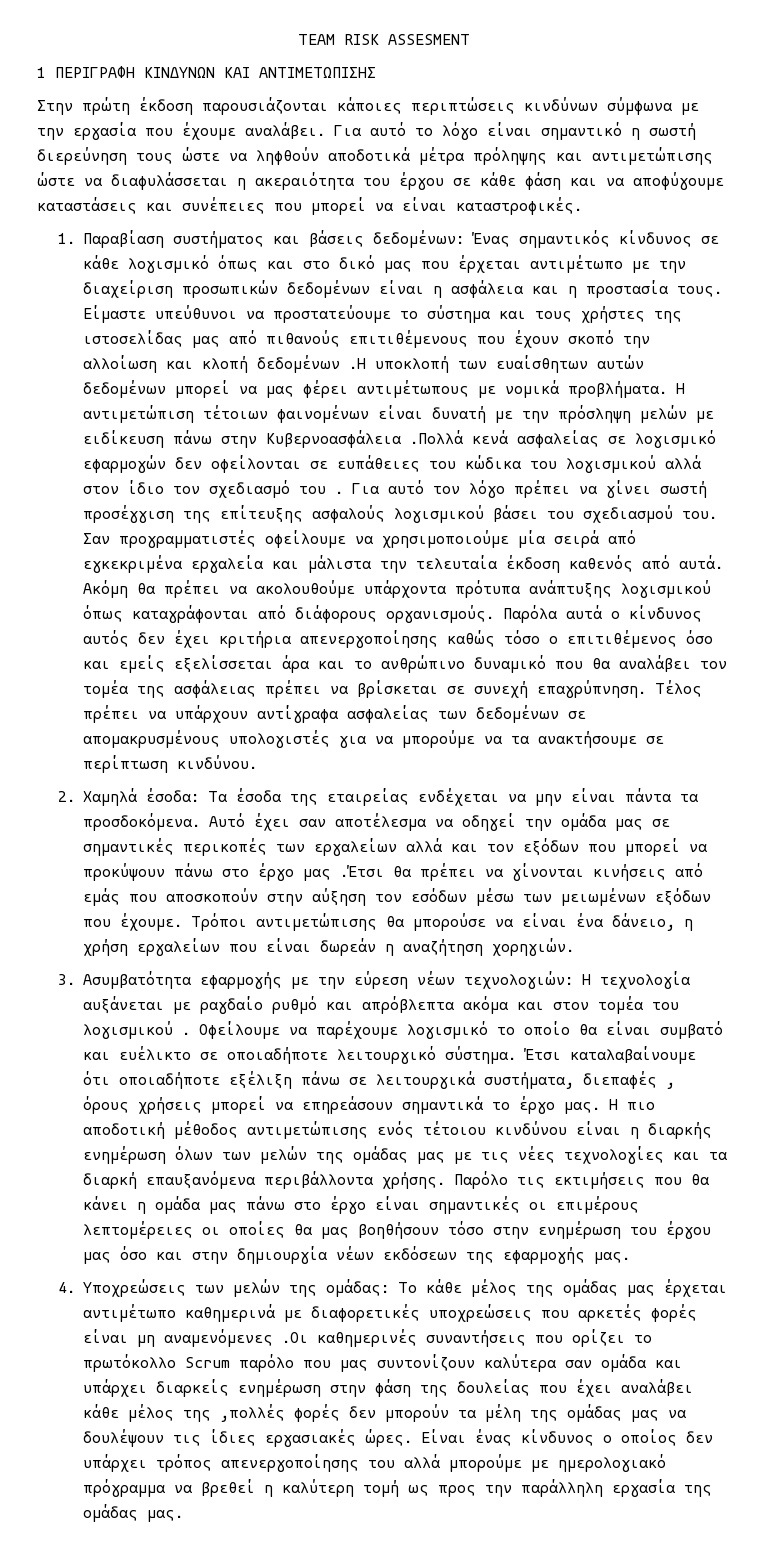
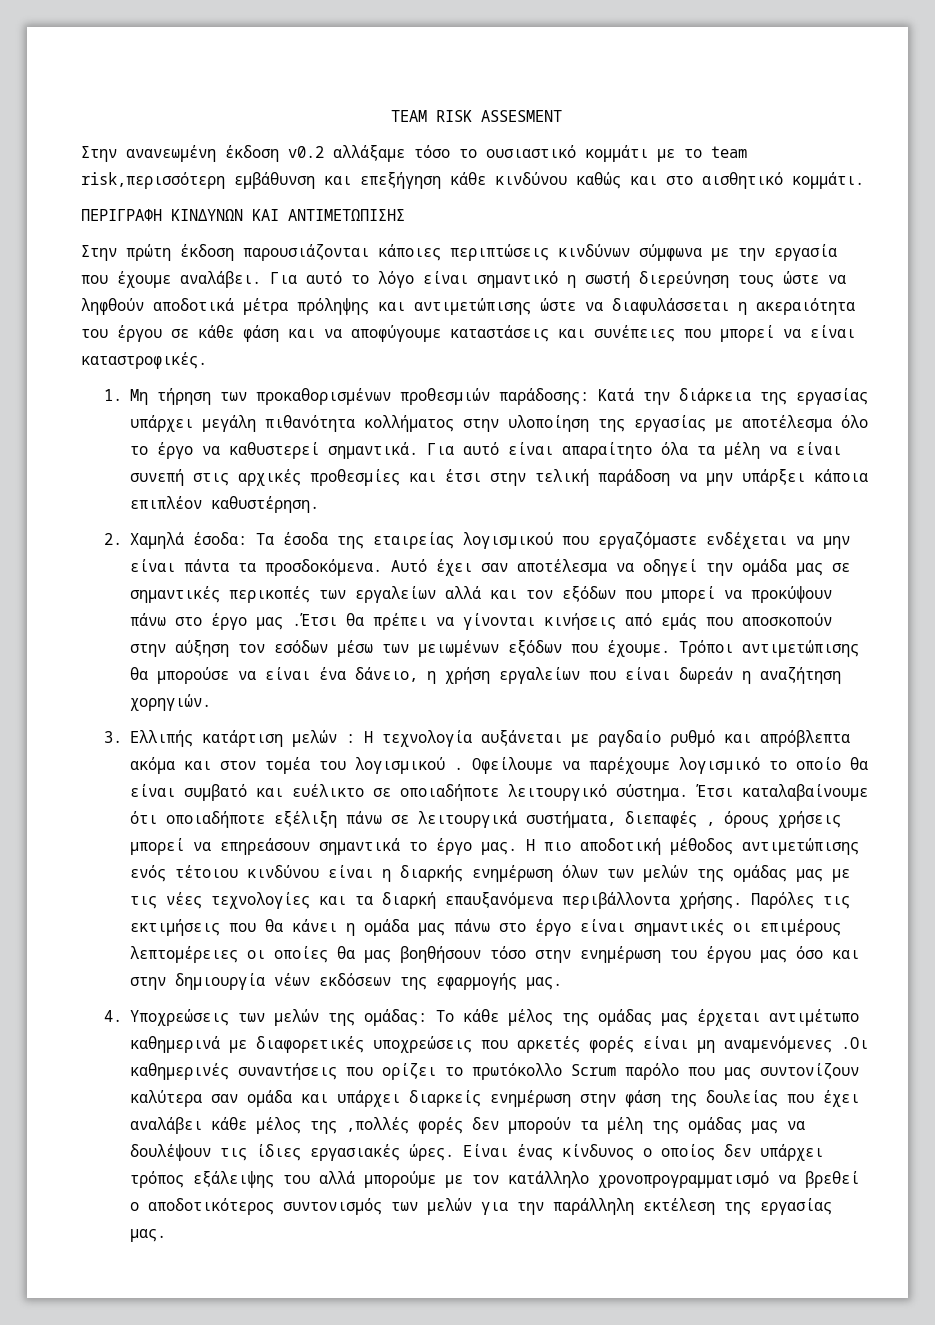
- 1 ΠΕΡΙΓΡΑΦΗ ΚΙΝΔΥΝΩΝ ΚΑΙ ΑΝΤΙΜΕΤΩΠΙΣΗΣ
+ Στην ανανεωμένη έκδοση v0.2 αλλάξαμε τόσο το ουσιαστικό κομμάτι με το team risk,περισσότερη εμβάθυνση και επεξήγηση κάθε κινδύνου καθώς και στο αισθητικό κομμάτι.
+ ΠΕΡΙΓΡΑΦΗ ΚΙΝΔΥΝΩΝ ΚΑΙ ΑΝΤΙΜΕΤΩΠΙΣΗΣ
- 1. Παραβίαση συστήματος και βάσεις δεδομένων: Ένας σημαντικός κίνδυνος σε κάθε λογισμικό όπως και στο δικό μας που έρχεται αντιμέτωπο με την διαχείριση προσωπικών δεδομένων είναι η ασφάλεια και η προστασία τους. Είμαστε υπεύθυνοι να προστατεύουμε το σύστημα και τους χρήστες της ιστοσελίδας μας από πιθανούς επιτιθέμενους που έχουν σκοπό την αλλοίωση και κλοπή δεδομένων .Η υποκλοπή των ευαίσθητων αυτών δεδομένων μπορεί να μας φέρει αντιμέτωπους με νομικά προβλήματα. Η αντιμετώπιση τέτοιων φαινομένων είναι δυνατή με την πρόσληψη μελών με ειδίκευση πάνω στην Κυβερνοασφάλεια .Πολλά κενά ασφαλείας σε λογισμικό εφαρμογών δεν οφείλονται σε ευπάθειες του κώδικα του λογισμικού αλλά στον ίδιο τον σχεδιασμό του . Για αυτό τον λόγο πρέπει να γίνει σωστή προσέγγιση της επίτευξης ασφαλούς λογισμικού βάσει του σχεδιασμού του. Σαν προγραμματιστές οφείλουμε να χρησιμοποιούμε μία σειρά από εγκεκριμένα εργαλεία και μάλιστα την τελευταία έκδοση καθενός από αυτά. Ακόμη θα πρέπει να ακολουθούμε υπάρχοντα πρότυπα ανάπτυξης λογισμικού όπως καταγράφονται από διάφορους οργανισμούς. Παρόλα αυτά ο κίνδυνος αυτός δεν έχει κριτήρια απενεργοποίησης καθώς τόσο ο επιτιθέμενος όσο και εμείς εξελίσσεται άρα και το ανθρώπινο δυναμικό που θα αναλάβει τον τομέα της ασφάλειας πρέπει να βρίσκεται σε συνεχή επαγρύπνηση. Τέλος πρέπει να υπάρχουν αντίγραφα ασφαλείας των δεδομένων σε απομακρυσμένους υπολογιστές για να μπορούμε να τα ανακτήσουμε σε περίπτωση κινδύνου.
+ 1. Μη τήρηση των προκαθορισμένων προθεσμιών παράδοσης: Κατά την διάρκεια της εργασίας υπάρχει μεγάλη πιθανότητα κολλήματος στην υλοποίηση της εργασίας με αποτέλεσμα όλο το έργο να καθυστερεί σημαντικά. Για αυτό είναι απαραίτητο όλα τα μέλη να είναι συνεπή στις αρχικές προθεσμίες και έτσι στην τελική παράδοση να μην υπάρξει κάποια επιπλέον καθυστέρηση.
- 2. Χαμηλά έσοδα: Τα έσοδα της εταιρείας ενδέχεται να μην είναι πάντα τα προσδοκόμενα.
+ 2. Χαμηλά έσοδα: Τα έσοδα της εταιρείας λογισμικού που εργαζόμαστε ενδέχεται να μην είναι πάντα τα προσδοκόμενα.
- 3. Ασυμβατότητα εφαρμογής με την εύρεση νέων τεχνολογιών: Η τεχνολογία αυξάνεται με ραγδαίο ρυθμό και απρόβλεπτα ακόμα και στον τομέα του λογισμικού .
+ 3. Ελλιπής κατάρτιση μελών : Η τεχνολογία αυξάνεται με ραγδαίο ρυθμό και απρόβλεπτα ακόμα και στον τομέα του λογισμικού .
- Παρόλο τις εκτιμήσεις που θα κάνει η ομάδα μας πάνω στο έργο είναι σημαντικές οι επιμέρους λεπτομέρειες οι οποίες θα μας βοηθήσουν τόσο στην ενημέρωση του έργου μας όσο και στην δημιουργία νέων εκδόσεων της εφαρμογής μας.
+ Παρόλες τις εκτιμήσεις που θα κάνει η ομάδα μας πάνω στο έργο είναι σημαντικές οι επιμέρους λεπτομέρειες οι οποίες θα μας βοηθήσουν τόσο στην ενημέρωση του έργου μας όσο και στην δημιουργία νέων εκδόσεων της εφαρμογής μας.
- Είναι ένας κίνδυνος ο οποίος δεν υπάρχει τρόπος απενεργοποίησης του αλλά μπορούμε με ημερολογιακό πρόγραμμα να βρεθεί η καλύτερη τομή ως προς την παράλληλη εργασία της ομάδας μας.
+ Είναι ένας κίνδυνος ο οποίος δεν υπάρχει τρόπος εξάλειψης του αλλά μπορούμε με τον κατάλληλο χρονοπρογραμματισμό να βρεθεί ο αποδοτικότερος συντονισμός των μελών για την παράλληλη εκτέλεση της εργασίας μας.

